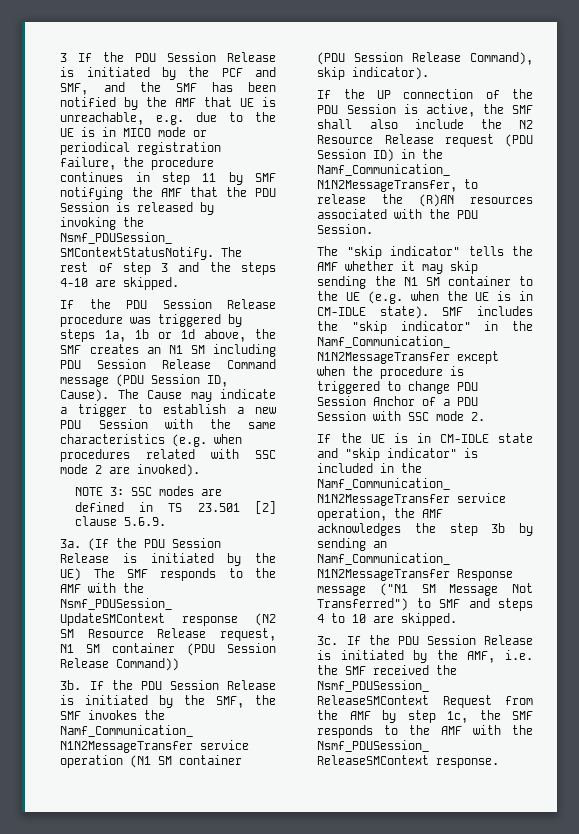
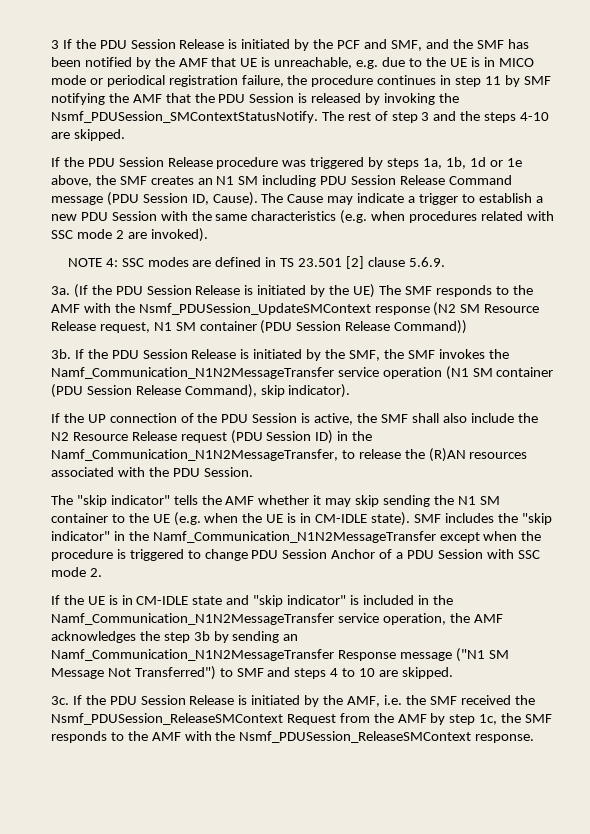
- If the PDU Session Release procedure was triggered by steps 1a, 1b or 1d above, the SMF creates an N1 SM including PDU Session Release Command message (PDU Session ID, Cause).
+ If the PDU Session Release procedure was triggered by steps 1a, 1b, 1d or 1e above, the SMF creates an N1 SM including PDU Session Release Command message (PDU Session ID, Cause).
- NOTE 3: SSC modes are defined in TS 23.501 [2] clause 5.6.9.
+ NOTE 4: SSC modes are defined in TS 23.501 [2] clause 5.6.9.

